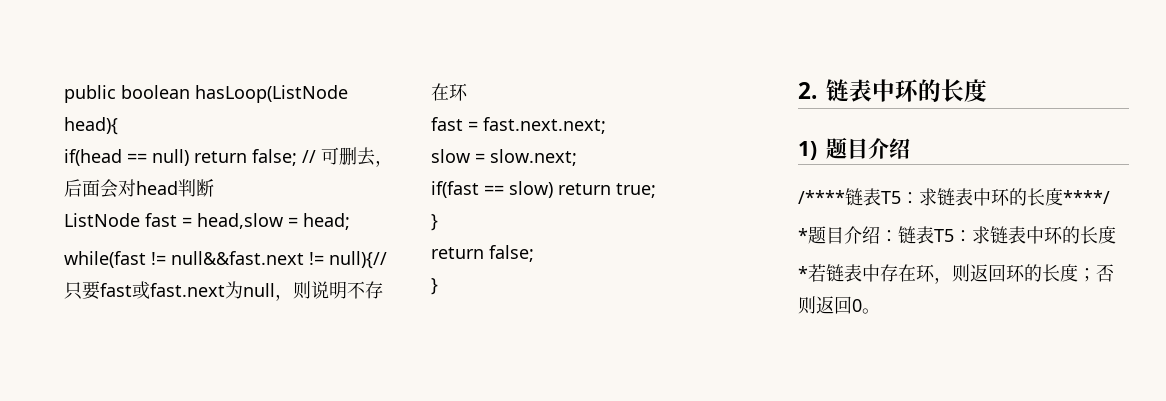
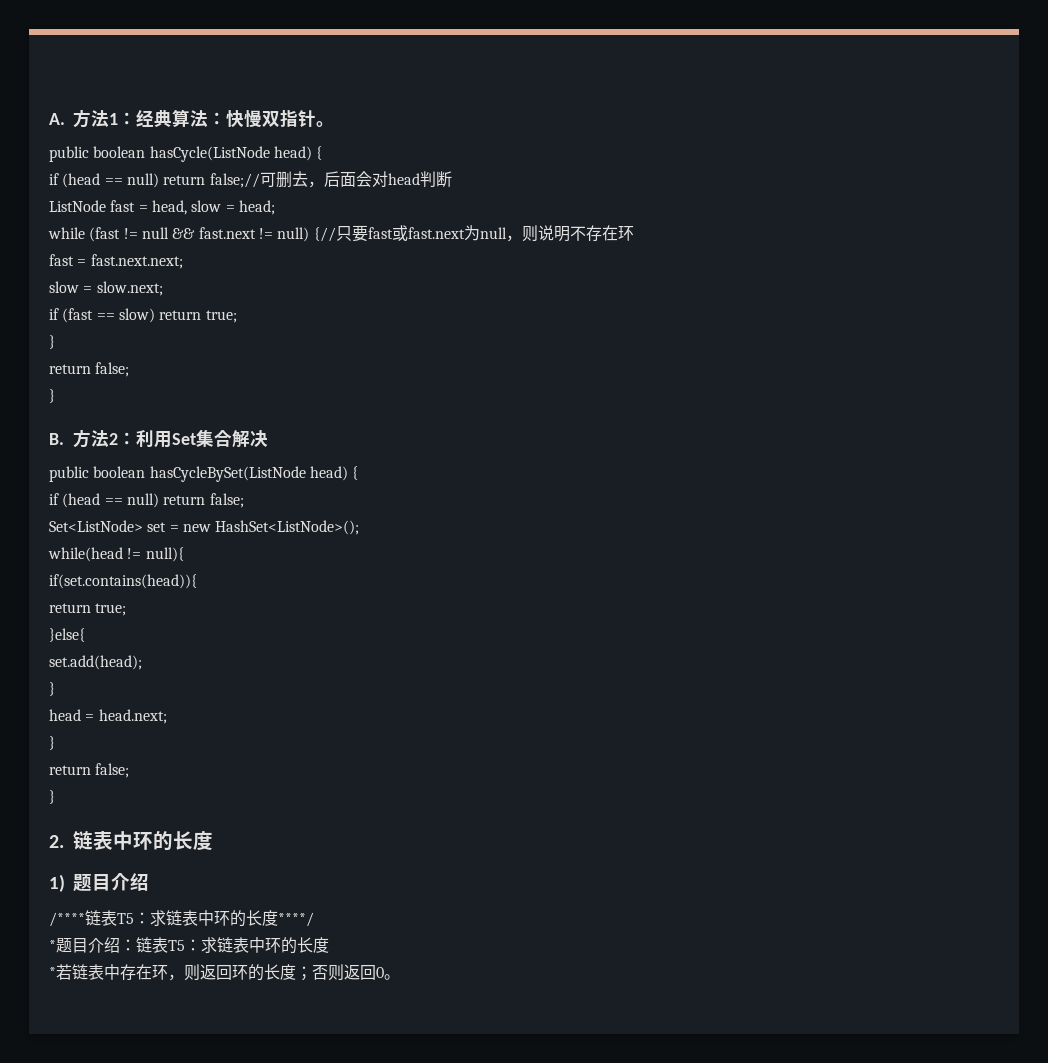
- public boolean hasLoop(ListNode head){
- if(head == null) return false; // 可删去，后面会对head判断
+ A.方法1：经典算法：快慢双指针。
+ public boolean hasCycle(ListNode head) {
+ if (head == null) return false;//可删去，后面会对head判断
- ListNode fast = head,slow = head;
+ ListNode fast = head, slow = head;
- while(fast != null&&fast.next != null){//只要fast或fast.next为null，则说明不存在环
+ while (fast != null && fast.next != null) {//只要fast或fast.next为null，则说明不存在环
- if(fast == slow) return true;
+ if (fast == slow) return true;
+ B.方法2：利用Set集合解决
+ public boolean hasCycleBySet(ListNode head) {
+ if (head == null) return false;
+ Set<ListNode> set = new HashSet<ListNode>();
+ while(head != null){
+ if(set.contains(head)){
+ return true;
+ }else{
+ set.add(head);
+ }
+ head = head.next;
+ }
+ return false;
+ }

